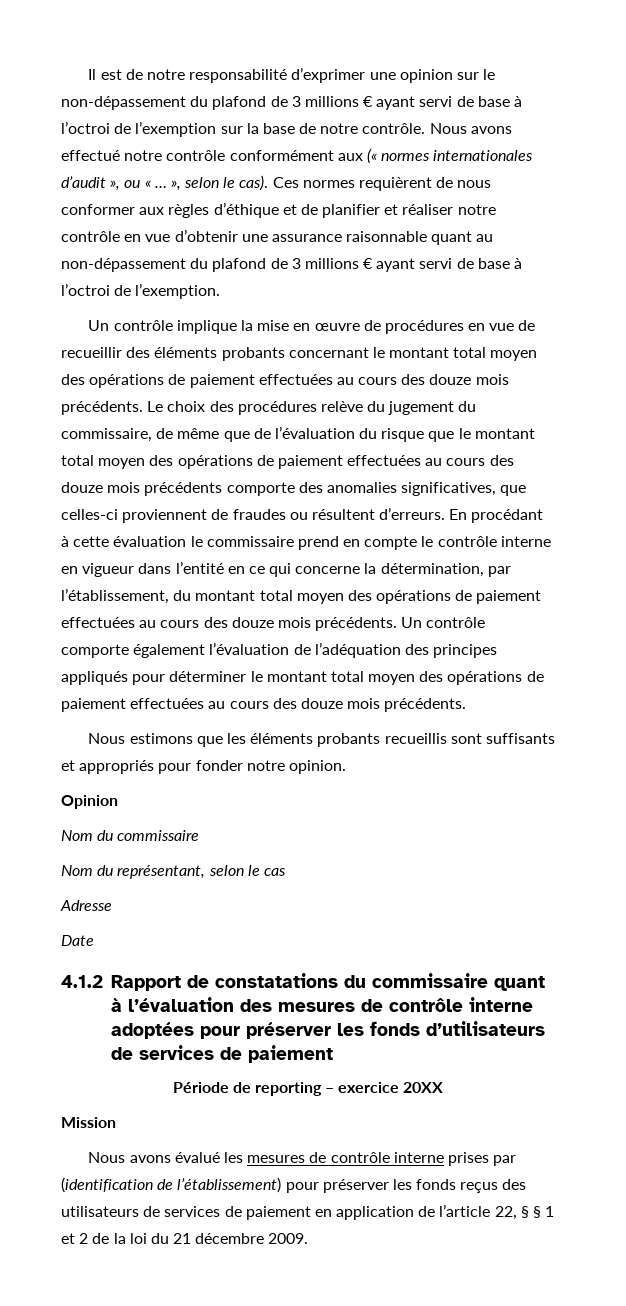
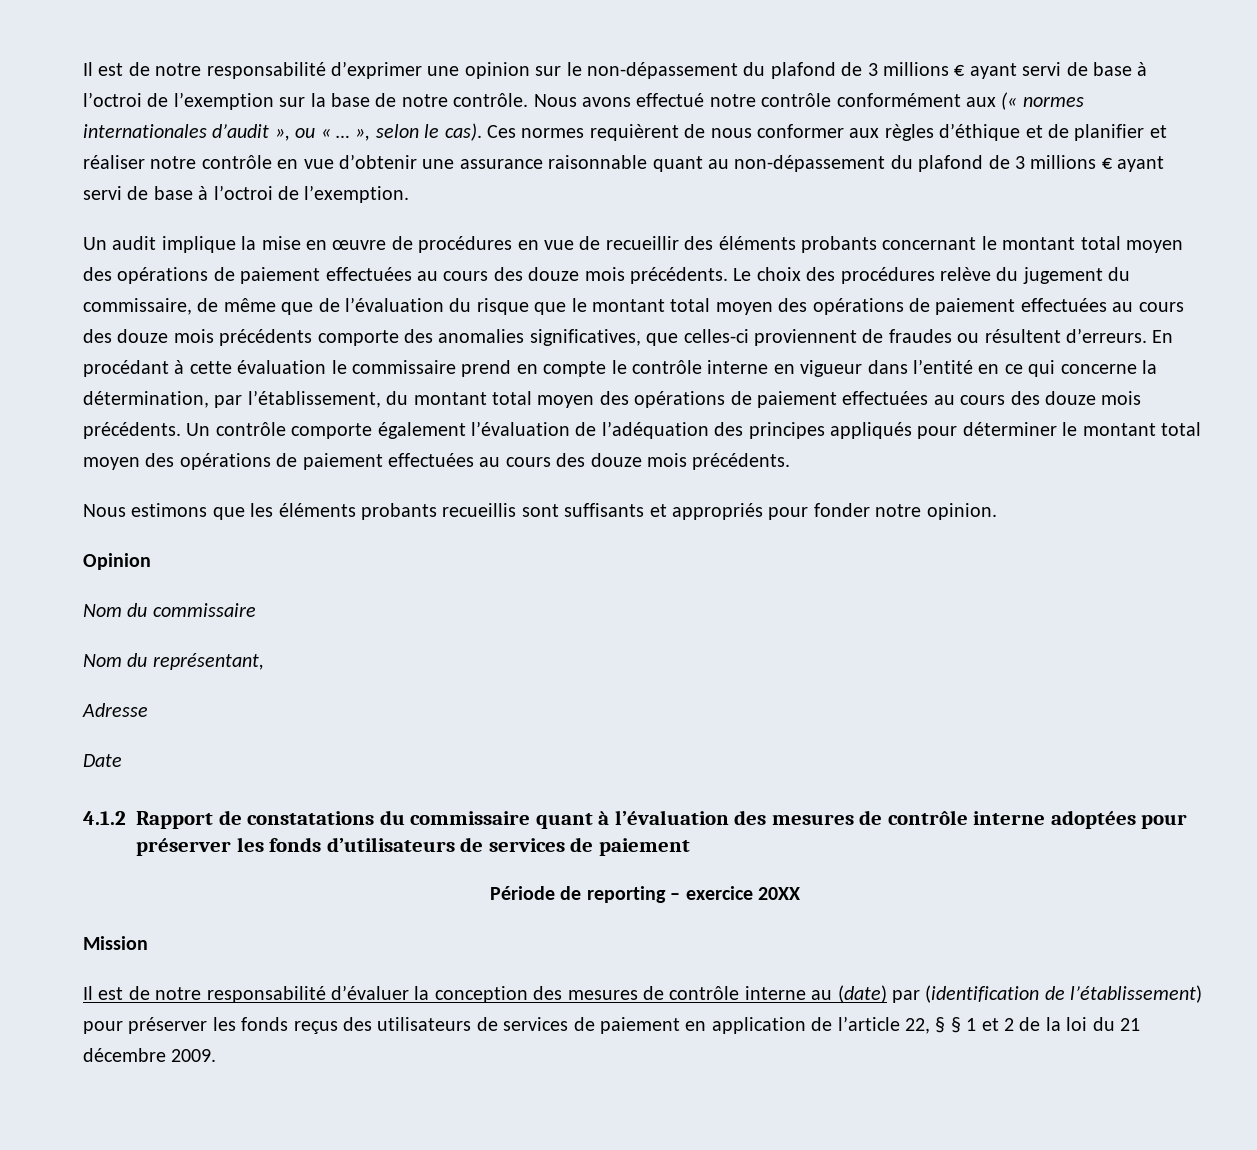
- Un contrôle implique la mise en œuvre de procédures en vue de recueillir des éléments probants concernant le montant total moyen des opérations de paiement effectuées au cours des douze mois précédents.
+ Un audit implique la mise en œuvre de procédures en vue de recueillir des éléments probants concernant le montant total moyen des opérations de paiement effectuées au cours des douze mois précédents.
- Nom du représentant, selon le cas
+ Nom du représentant,
- Nous avons évalué les mesures de contrôle interne prises par (identification de l’établissement) pour préserver les fonds reçus des utilisateurs de services de paiement en application de l’article 22, § § 1 et 2 de la loi du 21 décembre 2009.
+ Il est de notre responsabilité d’évaluer la conception des mesures de contrôle interne au (date) par (identification de l’établissement) pour préserver les fonds reçus des utilisateurs de services de paiement en application de l’article 22, § § 1 et 2 de la loi du 21 décembre 2009.

